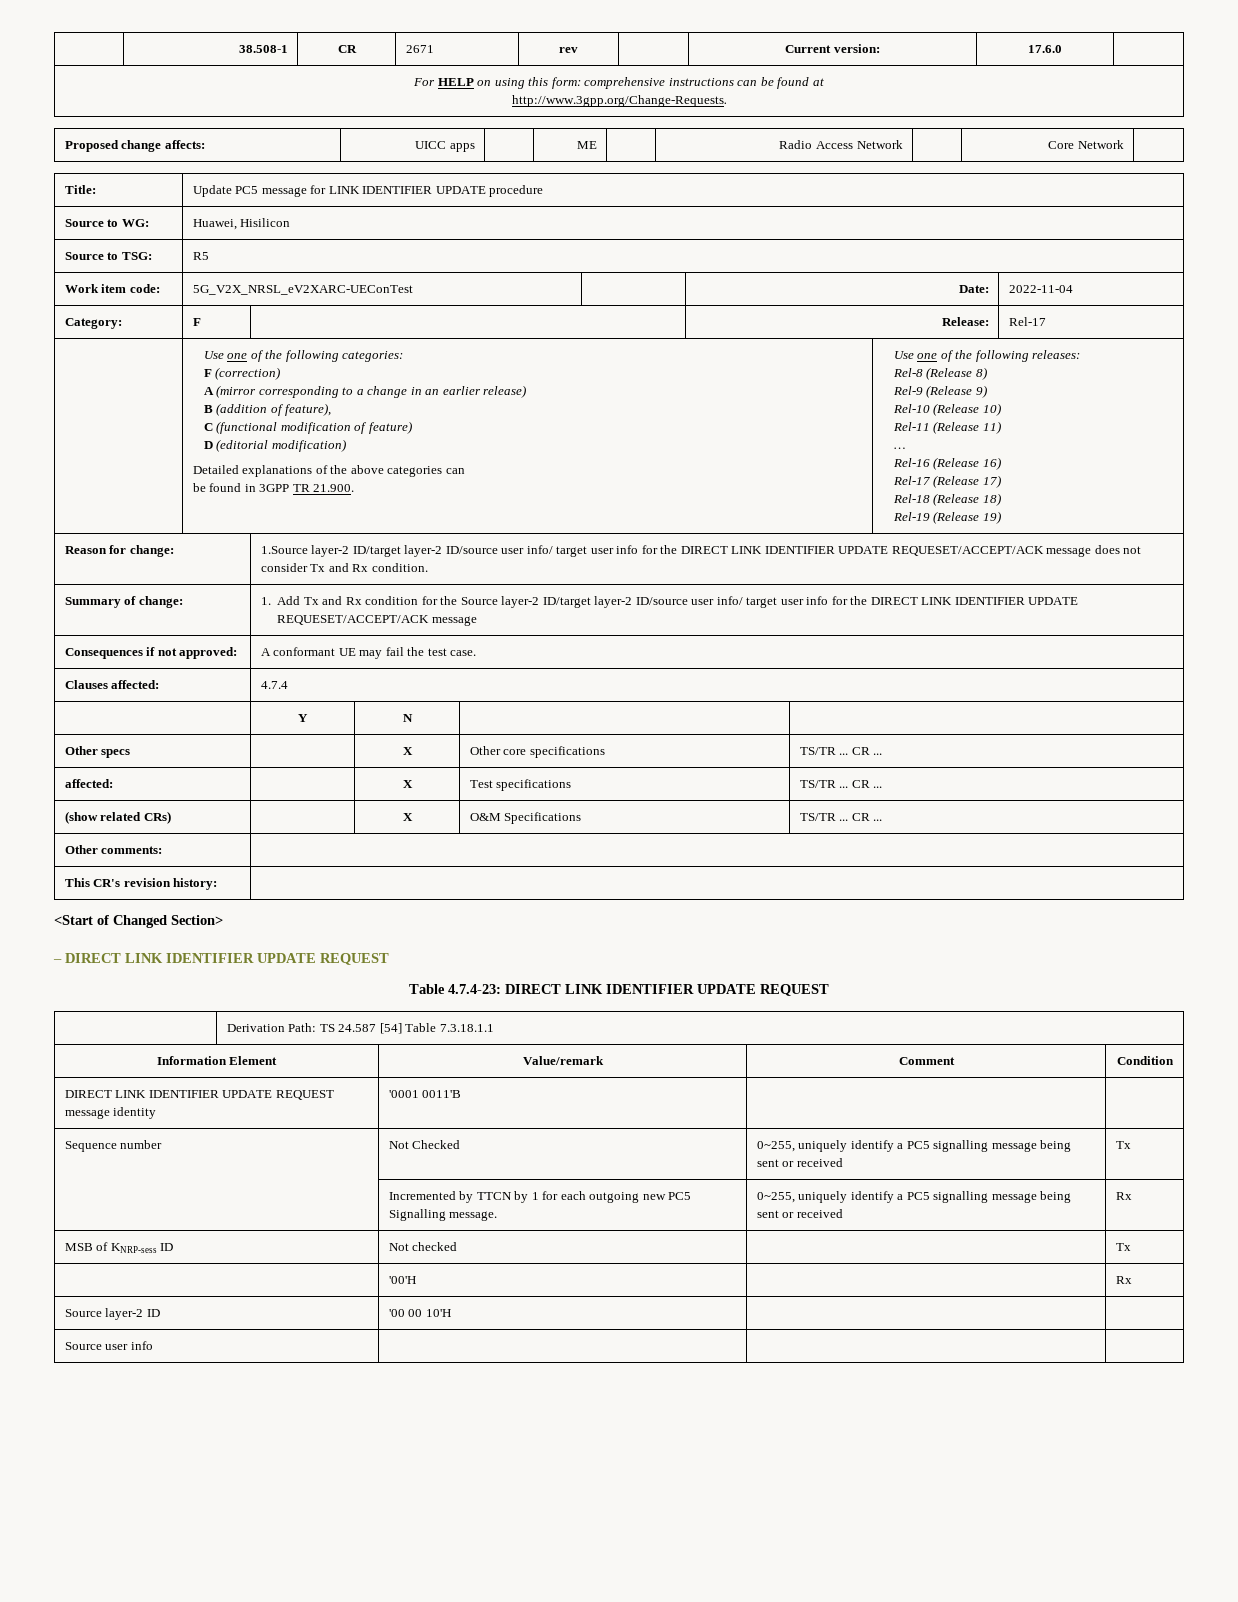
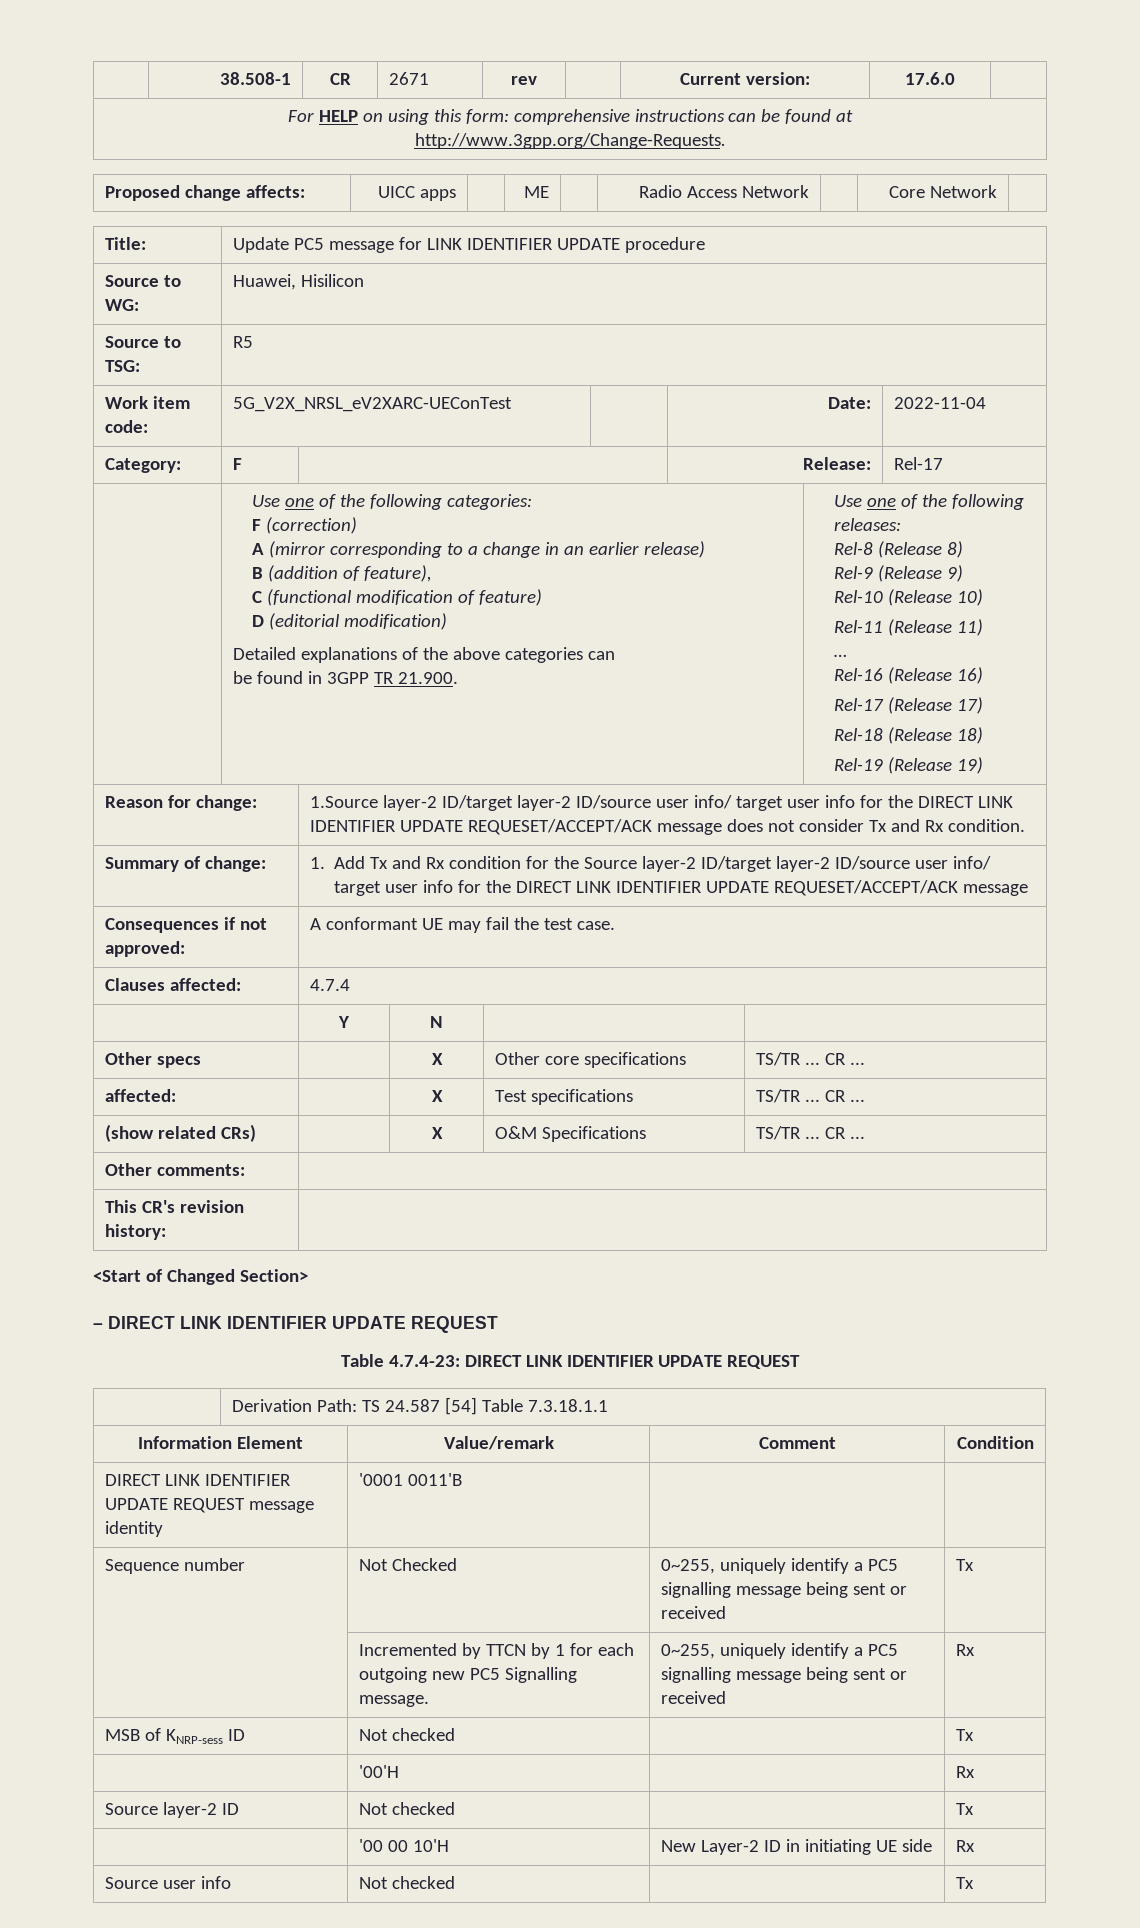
- Source layer-2 ID | '00 00 10'H | |
+ Source layer-2 ID | Not checked | | Tx
+ | '00 00 10'H | New Layer-2 ID in initiating UE side | Rx
- Source user info | | |
+ Source user info | Not checked | | Tx

